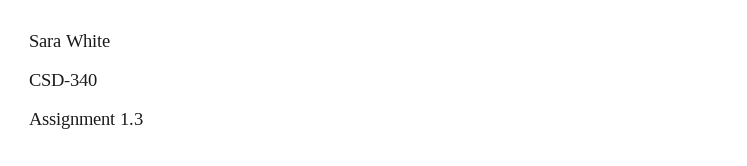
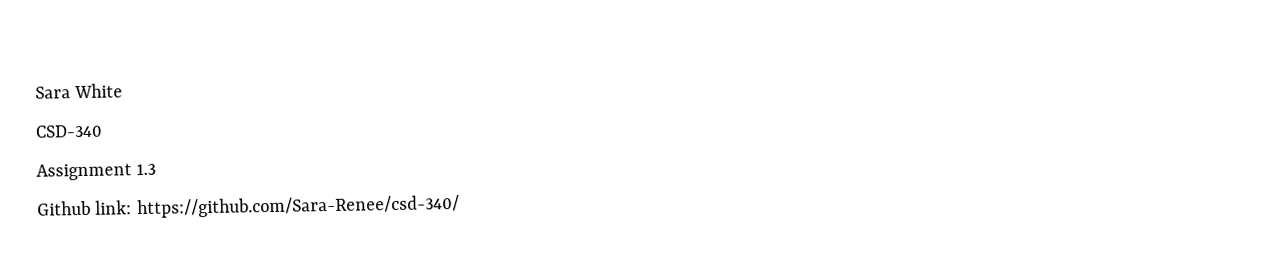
+ Github link: https://github.com/Sara-Renee/csd-340/

